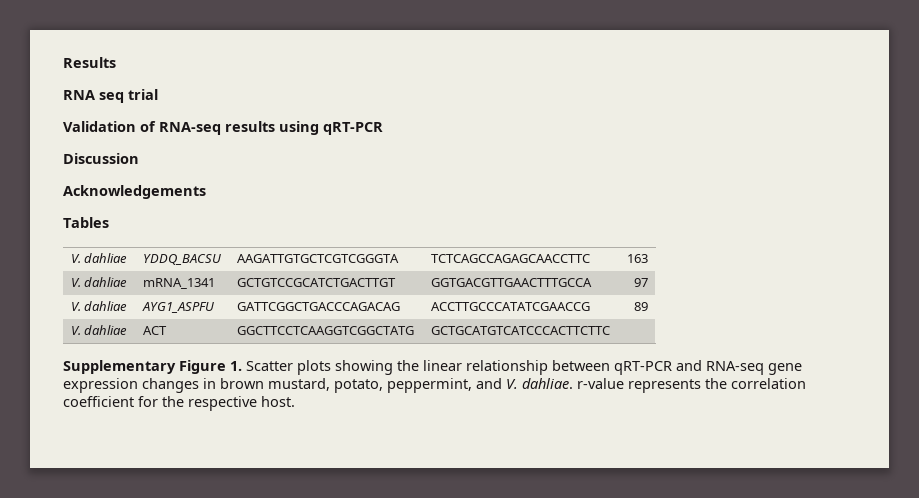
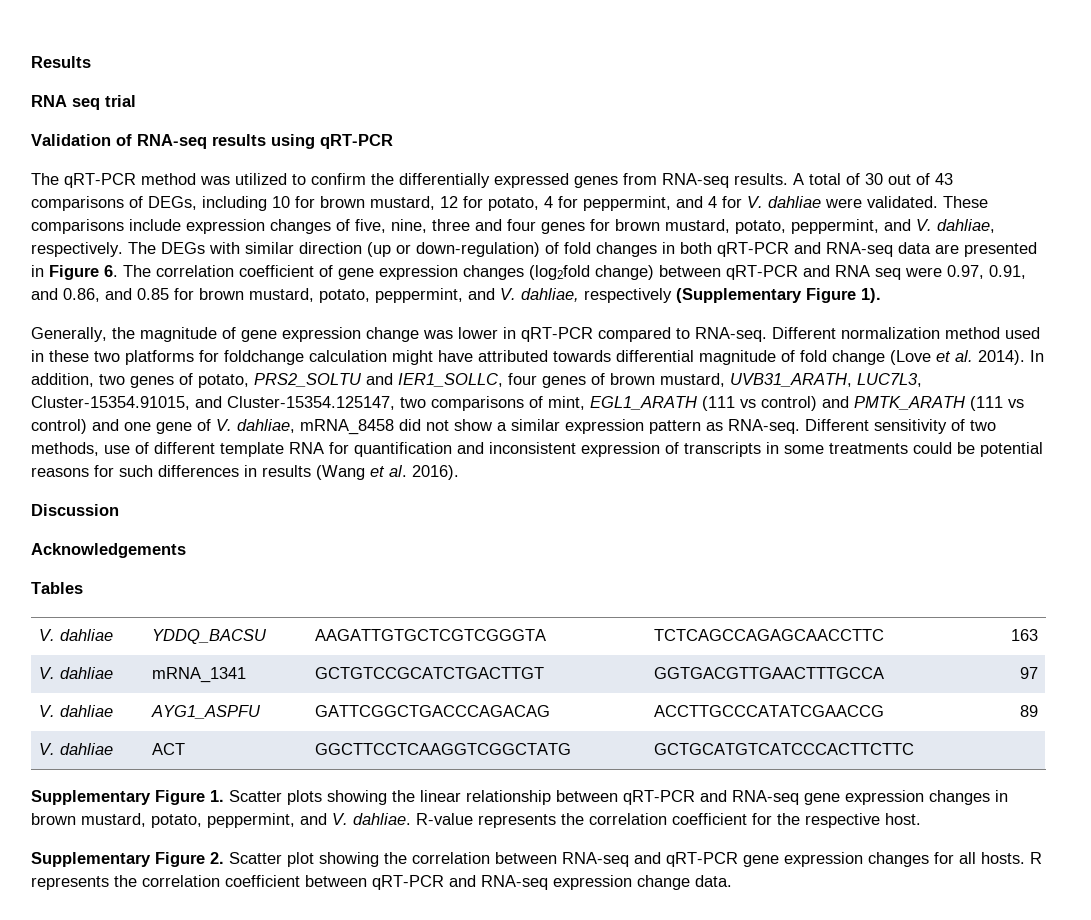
+ The qRT-PCR method was utilized to confirm the differentially expressed genes from RNA-seq results. A total of 30 out of 43 comparisons of DEGs, including 10 for brown mustard, 12 for potato, 4 for peppermint, and 4 for V. dahliae were validated. These comparisons include expression changes of five, nine, three and four genes for brown mustard, potato, peppermint, and V. dahliae, respectively. The DEGs with similar direction (up or down-regulation) of fold changes in both qRT-PCR and RNA-seq data are presented in Figure 6. The correlation coefficient of gene expression changes (log2fold change) between qRT-PCR and RNA seq were 0.97, 0.91, and 0.86, and 0.85 for brown mustard, potato, peppermint, and V. dahliae, respectively (Supplementary Figure 1).
+ Generally, the magnitude of gene expression change was lower in qRT-PCR compared to RNA-seq. Different normalization method used in these two platforms for foldchange calculation might have attributed towards differential magnitude of fold change (Love et al. 2014). In addition, two genes of potato, PRS2_SOLTU and IER1_SOLLC, four genes of brown mustard, UVB31_ARATH, LUC7L3, Cluster-15354.91015, and Cluster-15354.125147, two comparisons of mint, EGL1_ARATH (111 vs control) and PMTK_ARATH (111 vs control) and one gene of V. dahliae, mRNA_8458 did not show a similar expression pattern as RNA-seq. Different sensitivity of two methods, use of different template RNA for quantification and inconsistent expression of transcripts in some treatments could be potential reasons for such differences in results (Wang et al. 2016).
- Supplementary Figure 1. Scatter plots showing the linear relationship between qRT-PCR and RNA-seq gene expression changes in brown mustard, potato, peppermint, and V. dahliae. r-value represents the correlation coefficient for the respective host.
+ Supplementary Figure 1. Scatter plots showing the linear relationship between qRT-PCR and RNA-seq gene expression changes in brown mustard, potato, peppermint, and V. dahliae. R-value represents the correlation coefficient for the respective host.
+ Supplementary Figure 2. Scatter plot showing the correlation between RNA-seq and qRT-PCR gene expression changes for all hosts. R represents the correlation coefficient between qRT-PCR and RNA-seq expression change data.

